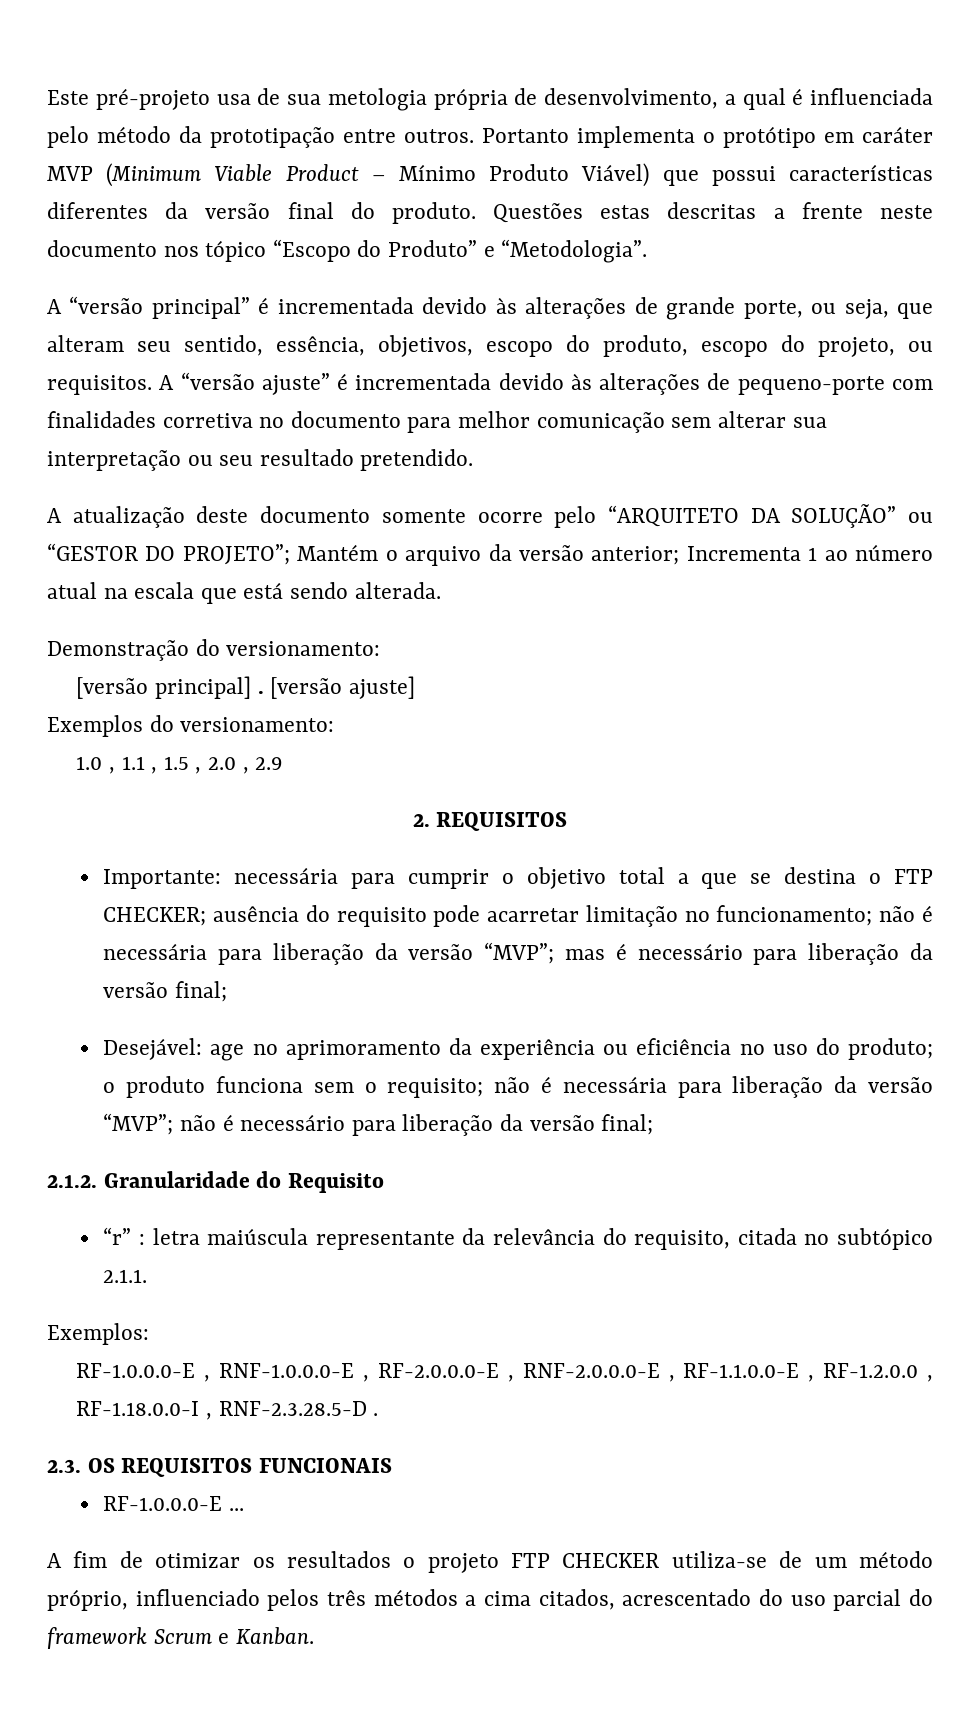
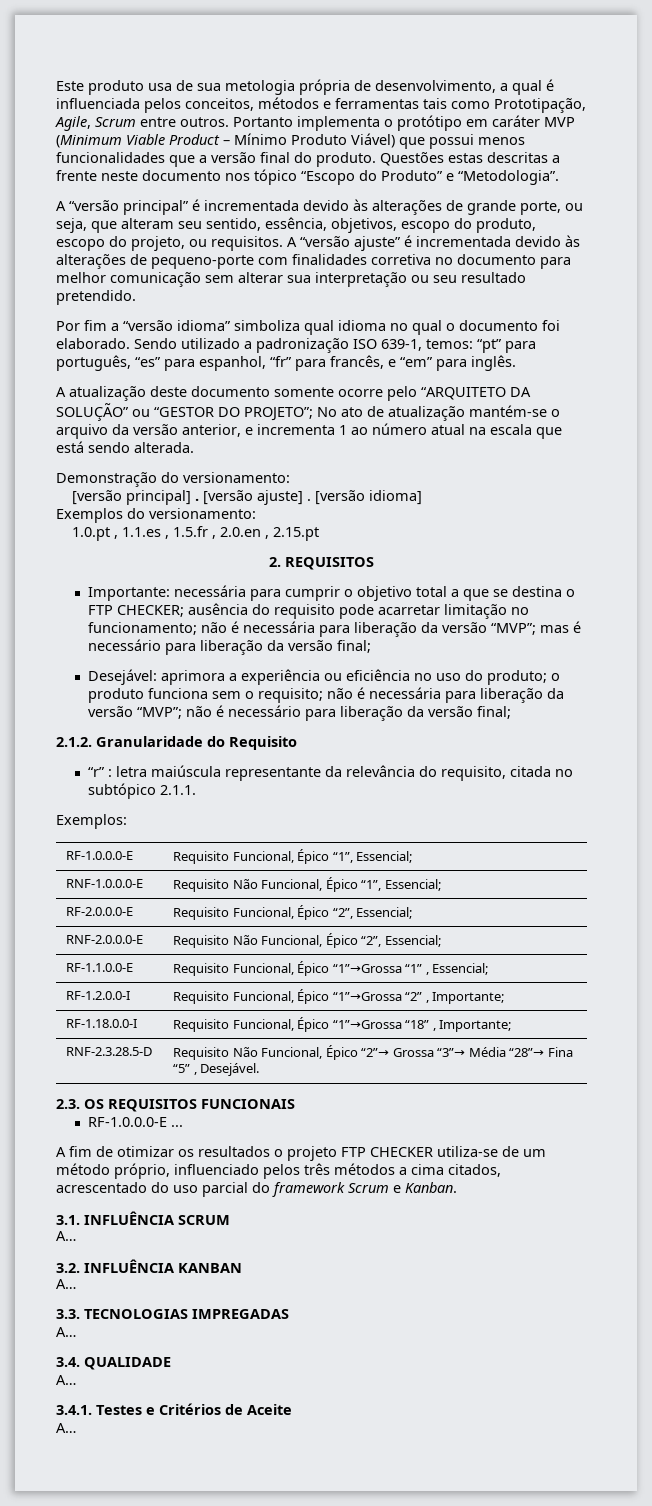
- Este pré-projeto usa de sua metologia própria de desenvolvimento, a qual é influenciada pelo método da prototipação entre outros.
+ Este produto usa de sua metologia própria de desenvolvimento, a qual é influenciada pelos conceitos, métodos e ferramentas tais como Prototipação, Agile, Scrum entre outros.
- Portanto implementa o protótipo em caráter MVP (Minimum Viable Product – Mínimo Produto Viável) que possui características diferentes da versão final do produto.
+ Portanto implementa o protótipo em caráter MVP (Minimum Viable Product – Mínimo Produto Viável) que possui menos funcionalidades que a versão final do produto.
+ Por fim a “versão idioma” simboliza qual idioma no qual o documento foi elaborado. Sendo utilizado a padronização ISO 639-1, temos: “pt” para português, “es” para espanhol, “fr” para francês, e “em” para inglês.
- A atualização deste documento somente ocorre pelo “ARQUITETO DA SOLUÇÃO” ou “GESTOR DO PROJETO”; Mantém o arquivo da versão anterior; Incrementa 1 ao número atual na escala que está sendo alterada.
+ A atualização deste documento somente ocorre pelo “ARQUITETO DA SOLUÇÃO” ou “GESTOR DO PROJETO”; No ato de atualização mantém-se o arquivo da versão anterior, e incrementa 1 ao número atual na escala que está sendo alterada.
- [versão ajuste]
+ [versão ajuste] . [versão idioma]
- 1.0 , 1.1 , 1.5 , 2.0 , 2.9
+ 1.0.pt , 1.1.es , 1.5.fr , 2.0.en , 2.15.pt
- Desejável: age no aprimoramento da experiência ou eficiência no uso do produto; o produto funciona sem o requisito; não é necessária para liberação da versão “MVP”; não é necessário para liberação da versão final;
+ Desejável: aprimora a experiência ou eficiência no uso do produto; o produto funciona sem o requisito; não é necessária para liberação da versão “MVP”; não é necessário para liberação da versão final;
- RF-1.0.0.0-E , RNF-1.0.0.0-E , RF-2.0.0.0-E , RNF-2.0.0.0-E , RF-1.1.0.0-E , RF-1.2.0.0 , RF-1.18.0.0-I , RNF-2.3.28.5-D .
+ RF-1.0.0.0-E | Requisito Funcional, Épico “1”, Essencial;
+ RNF-1.0.0.0-E | Requisito Não Funcional, Épico “1”, Essencial;
+ RF-2.0.0.0-E | Requisito Funcional, Épico “2”, Essencial;
+ RNF-2.0.0.0-E | Requisito Não Funcional, Épico “2”, Essencial;
+ RF-1.1.0.0-E | Requisito Funcional, Épico “1”→Grossa “1” , Essencial;
+ RF-1.2.0.0-I | Requisito Funcional, Épico “1”→Grossa “2” , Importante;
+ RF-1.18.0.0-I | Requisito Funcional, Épico “1”→Grossa “18” , Importante;
+ RNF-2.3.28.5-D | Requisito Não Funcional, Épico “2”→ Grossa “3”→ Média “28”→ Fina “5” , Desejável.
+ 3.1. INFLUÊNCIA SCRUM
+ A…
+ 3.2. INFLUÊNCIA KANBAN
+ A…
+ 3.3. TECNOLOGIAS IMPREGADAS
+ A…
+ 3.4. QUALIDADE
+ A…
+ 3.4.1. Testes e Critérios de Aceite
+ A…

